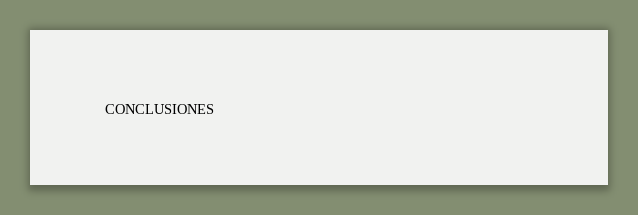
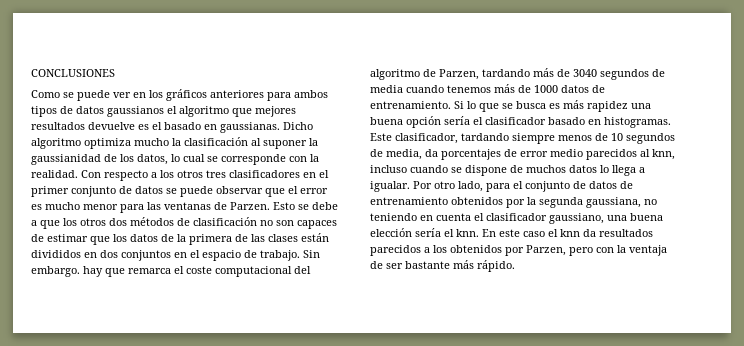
+ Como se puede ver en los gráficos anteriores para ambos tipos de datos gaussianos el algoritmo que mejores resultados devuelve es el basado en gaussianas. Dicho algoritmo optimiza mucho la clasificación al suponer la gaussianidad de los datos, lo cual se corresponde con la realidad. Con respecto a los otros tres clasificadores en el primer conjunto de datos se puede observar que el error es mucho menor para las ventanas de Parzen. Esto se debe a que los otros dos métodos de clasificación no son capaces de estimar que los datos de la primera de las clases están divididos en dos conjuntos en el espacio de trabajo. Sin embargo. hay que remarca el coste computacional del algoritmo de Parzen, tardando más de 3040 segundos de media cuando tenemos más de 1000 datos de entrenamiento. Si lo que se busca es más rapidez una buena opción sería el clasificador basado en histogramas. Este clasificador, tardando siempre menos de 10 segundos de media, da porcentajes de error medio parecidos al knn, incluso cuando se dispone de muchos datos lo llega a igualar. Por otro lado, para el conjunto de datos de entrenamiento obtenidos por la segunda gaussiana, no teniendo en cuenta el clasificador gaussiano, una buena elección sería el knn. En este caso el knn da resultados parecidos a los obtenidos por Parzen, pero con la ventaja de ser bastante más rápido.

